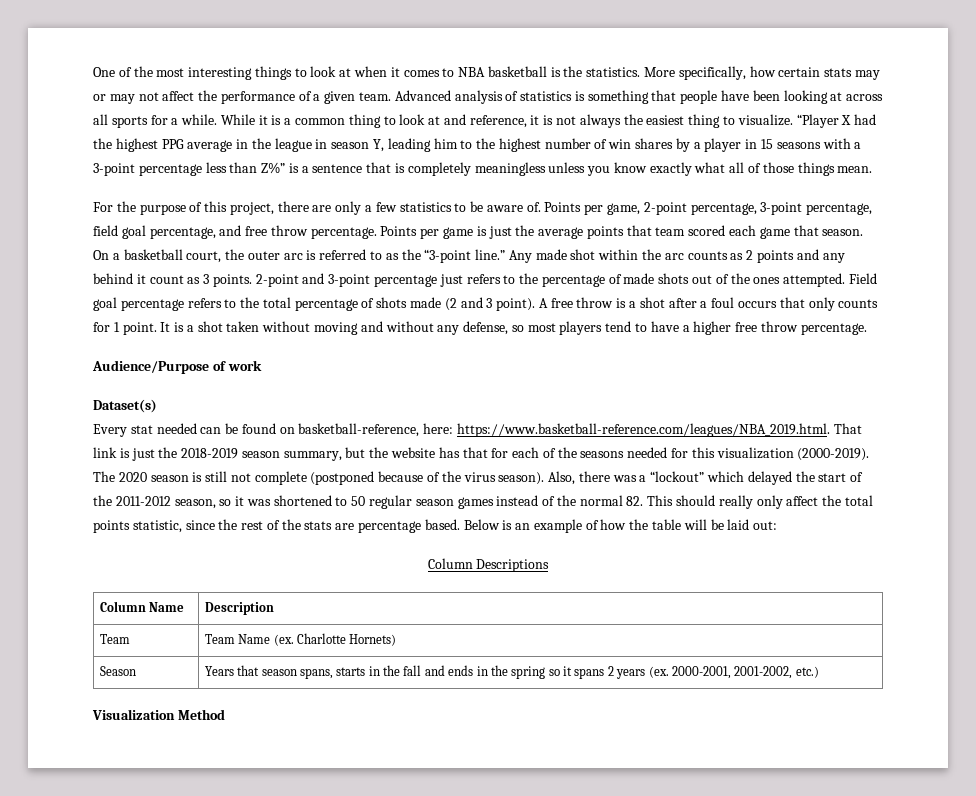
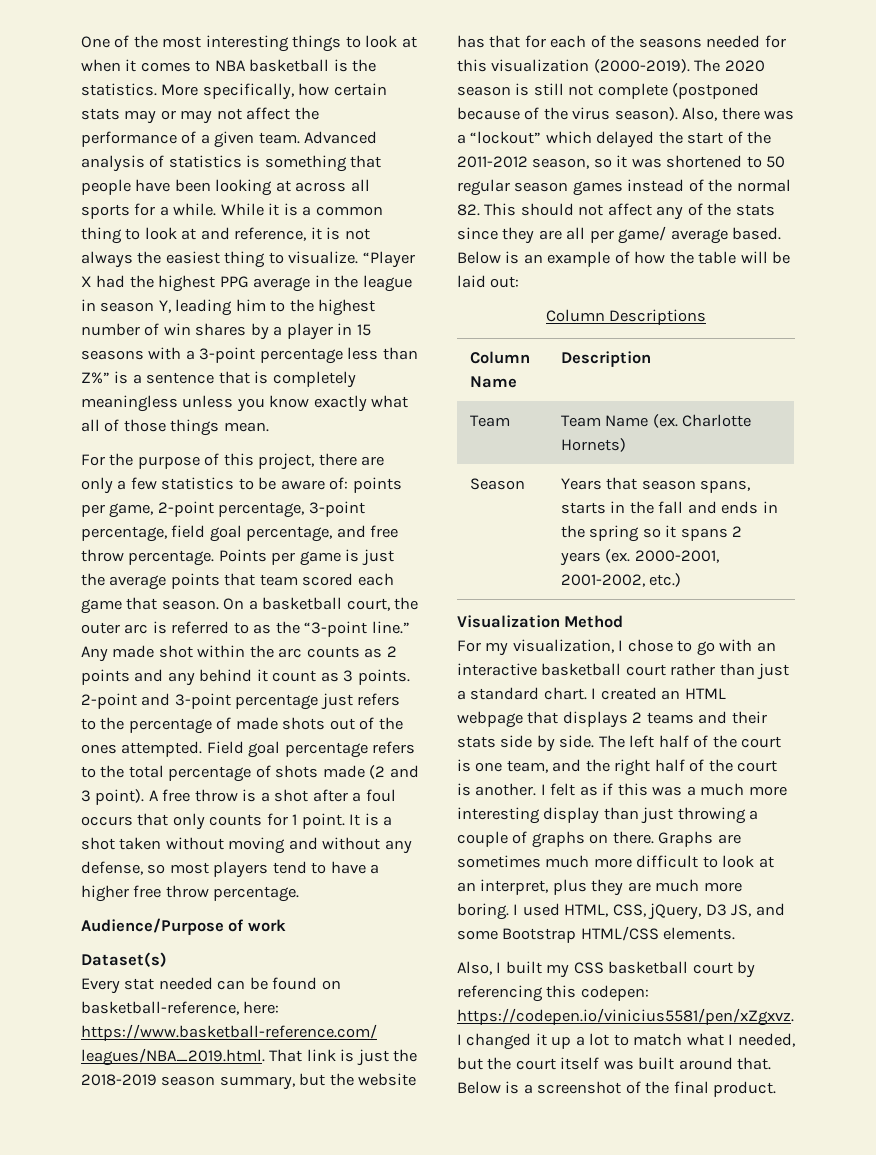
- For the purpose of this project, there are only a few statistics to be aware of. Points per game, 2-point percentage, 3-point percentage, field goal percentage, and free throw percentage.
+ For the purpose of this project, there are only a few statistics to be aware of: points per game, 2-point percentage, 3-point percentage, field goal percentage, and free throw percentage.
- Also, there was a “lockout” which delayed the start of the 2011-2012 season, so it was shortened to 50 regular season games instead of the normal 82. This should really only affect the total points statistic, since the rest of the stats are percentage based.
+ Also, there was a “lockout” which delayed the start of the 2011-2012 season, so it was shortened to 50 regular season games instead of the normal 82. This should not affect any of the stats since they are all per game/ average based.
+ For my visualization, I chose to go with an interactive basketball court rather than just a standard chart. I created an HTML webpage that displays 2 teams and their stats side by side. The left half of the court is one team, and the right half of the court is another. I felt as if this was a much more interesting display than just throwing a couple of graphs on there. Graphs are sometimes much more difficult to look at an interpret, plus they are much more boring. I used HTML, CSS, jQuery, D3 JS, and some Bootstrap HTML/CSS elements.
+ Also, I built my CSS basketball court by referencing this codepen: https://codepen.io/vinicius5581/pen/xZgxvz. I changed it up a lot to match what I needed, but the court itself was built around that. Below is a screenshot of the final product.

